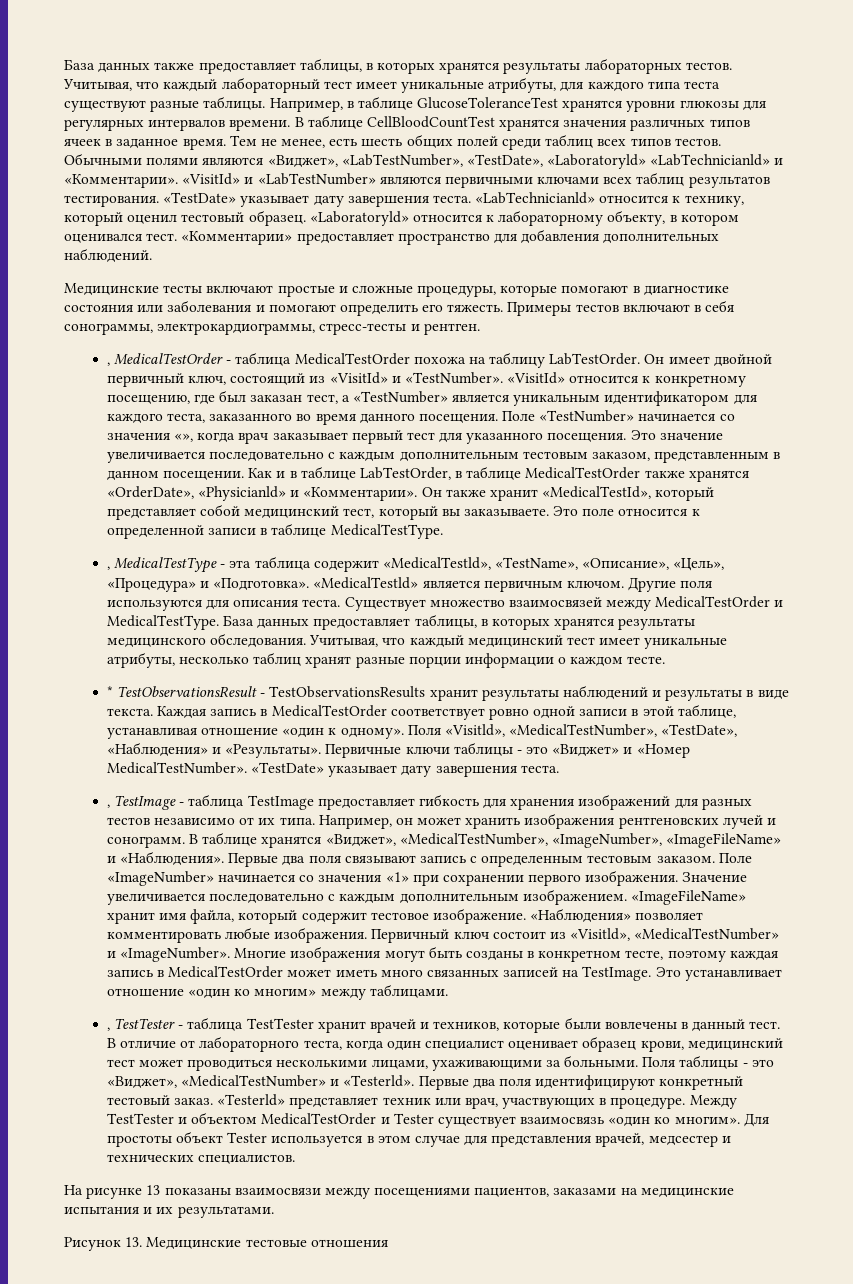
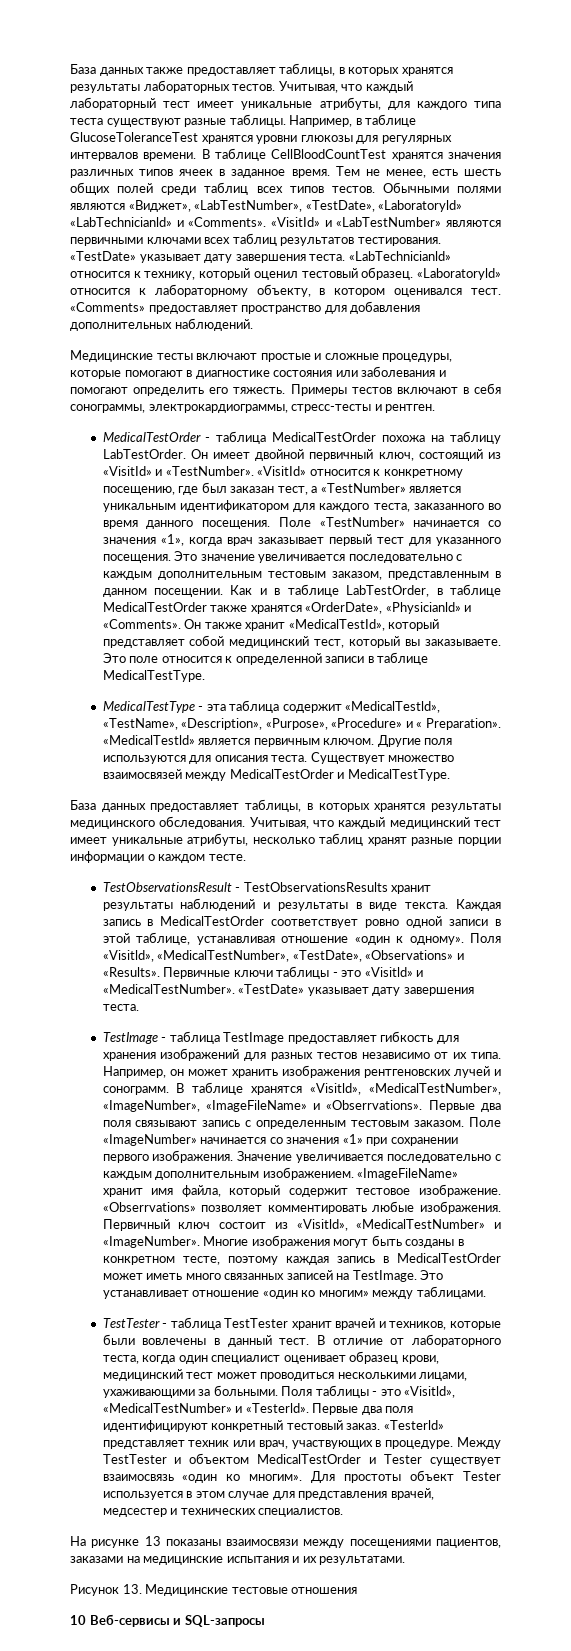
- Обычными полями являются «Виджет», «LabTestNumber», «TestDate», «Laboratoryld» «LabTechnicianld» и «Комментарии».
+ Обычными полями являются «Виджет», «LabTestNumber», «TestDate», «Laboratoryld» «LabTechnicianld» и «Comments».
- «Комментарии» предоставляет пространство для добавления дополнительных наблюдений.
+ «Comments» предоставляет пространство для добавления дополнительных наблюдений.
- , MedicalTestOrder - таблица MedicalTestOrder похожа на таблицу LabTestOrder.
+ MedicalTestOrder - таблица MedicalTestOrder похожа на таблицу LabTestOrder.
- Поле «TestNumber» начинается со значения «», когда врач заказывает первый тест для указанного посещения.
+ Поле «TestNumber» начинается со значения «1», когда врач заказывает первый тест для указанного посещения.
- Как и в таблице LabTestOrder, в таблице MedicalTestOrder также хранятся «OrderDate», «Physicianld» и «Комментарии».
+ Как и в таблице LabTestOrder, в таблице MedicalTestOrder также хранятся «OrderDate», «Physicianld» и «Comments».
- , MedicalTestType - эта таблица содержит «MedicalTestld», «TestName», «Описание», «Цель», «Процедура» и «Подготовка».
+ MedicalTestType - эта таблица содержит «MedicalTestld», «TestName», «Description», «Purpose», «Procedure» и « Preparation».
- Существует множество взаимосвязей между MedicalTestOrder и MedicalTestType. База данных предоставляет таблицы, в которых хранятся результаты медицинского обследования.
+ Существует множество взаимосвязей между MedicalTestOrder и MedicalTestType.
+ База данных предоставляет таблицы, в которых хранятся результаты медицинского обследования.
- * TestObservationsResult - TestObservationsResults хранит результаты наблюдений и результаты в виде текста.
+ TestObservationsResult - TestObservationsResults хранит результаты наблюдений и результаты в виде текста.
- Поля «Visitld», «MedicalTestNumber», «TestDate», «Наблюдения» и «Результаты».
+ Поля «Visitld», «MedicalTestNumber», «TestDate», «Observations» и «Results».
- Первичные ключи таблицы - это «Виджет» и «Номер MedicalTestNumber».
+ Первичные ключи таблицы - это «Visitld» и «MedicalTestNumber».
- , TestImage - таблица TestImage предоставляет гибкость для хранения изображений для разных тестов независимо от их типа.
+ TestImage - таблица TestImage предоставляет гибкость для хранения изображений для разных тестов независимо от их типа.
- В таблице хранятся «Виджет», «MedicalTestNumber», «ImageNumber», «ImageFileName» и «Наблюдения».
+ В таблице хранятся «Visitld», «MedicalTestNumber», «ImageNumber», «ImageFileName» и «Obserrvations».
- «Наблюдения» позволяет комментировать любые изображения.
+ «Obserrvations» позволяет комментировать любые изображения.
- , TestTester - таблица TestTester хранит врачей и техников, которые были вовлечены в данный тест.
+ TestTester - таблица TestTester хранит врачей и техников, которые были вовлечены в данный тест.
- Поля таблицы - это «Виджет», «MedicalTestNumber» и «Testerld».
+ Поля таблицы - это «Visitld», «MedicalTestNumber» и «Testerld».
+ 10 Веб-сервисы и SQL-запросы

